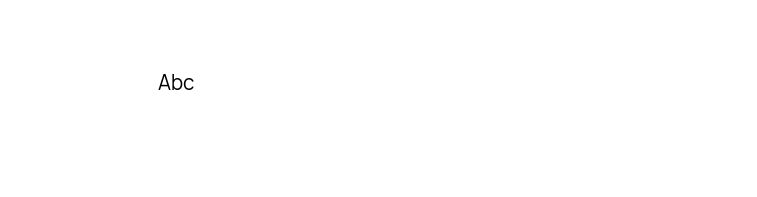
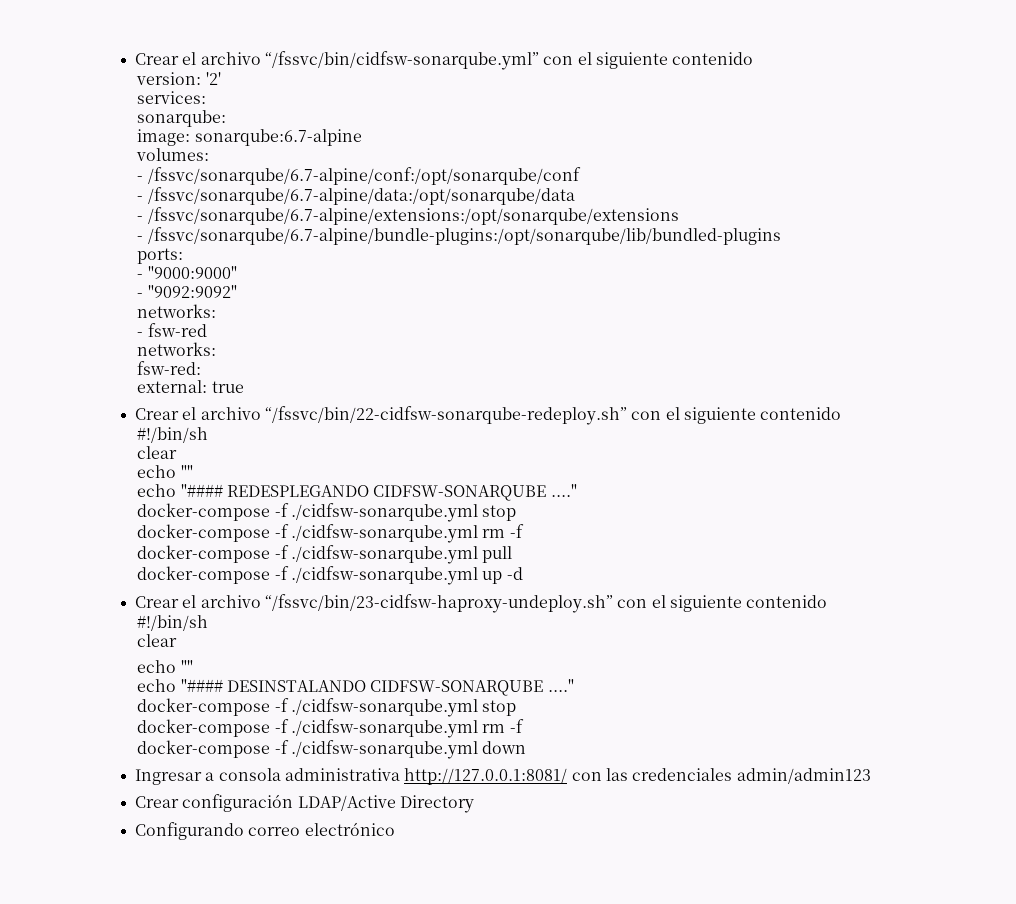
- Abc
+ Crear el archivo “/fssvc/bin/cidfsw-sonarqube.yml” con el siguiente contenido
+ version: '2'
+ services:
+ sonarqube:
+ image: sonarqube:6.7-alpine
+ volumes:
+ - /fssvc/sonarqube/6.7-alpine/conf:/opt/sonarqube/conf
+ - /fssvc/sonarqube/6.7-alpine/data:/opt/sonarqube/data
+ - /fssvc/sonarqube/6.7-alpine/extensions:/opt/sonarqube/extensions
+ - /fssvc/sonarqube/6.7-alpine/bundle-plugins:/opt/sonarqube/lib/bundled-plugins
+ ports:
+ - "9000:9000"
+ - "9092:9092"
+ networks:
+ - fsw-red
+ networks:
+ fsw-red:
+ external: true
+ Crear el archivo “/fssvc/bin/22-cidfsw-sonarqube-redeploy.sh” con el siguiente contenido
+ #!/bin/sh
+ clear
+ echo ""
+ echo "#### REDESPLEGANDO CIDFSW-SONARQUBE ...."
+ docker-compose -f ./cidfsw-sonarqube.yml stop
+ docker-compose -f ./cidfsw-sonarqube.yml rm -f
+ docker-compose -f ./cidfsw-sonarqube.yml pull
+ docker-compose -f ./cidfsw-sonarqube.yml up -d
+ Crear el archivo “/fssvc/bin/23-cidfsw-haproxy-undeploy.sh” con el siguiente contenido
+ #!/bin/sh
+ clear
+ echo ""
+ echo "#### DESINSTALANDO CIDFSW-SONARQUBE ...."
+ docker-compose -f ./cidfsw-sonarqube.yml stop
+ docker-compose -f ./cidfsw-sonarqube.yml rm -f
+ docker-compose -f ./cidfsw-sonarqube.yml down
+ Ingresar a consola administrativa http://127.0.0.1:8081/ con las credenciales admin/admin123
+ Crear configuración LDAP/Active Directory
+ Configurando correo electrónico

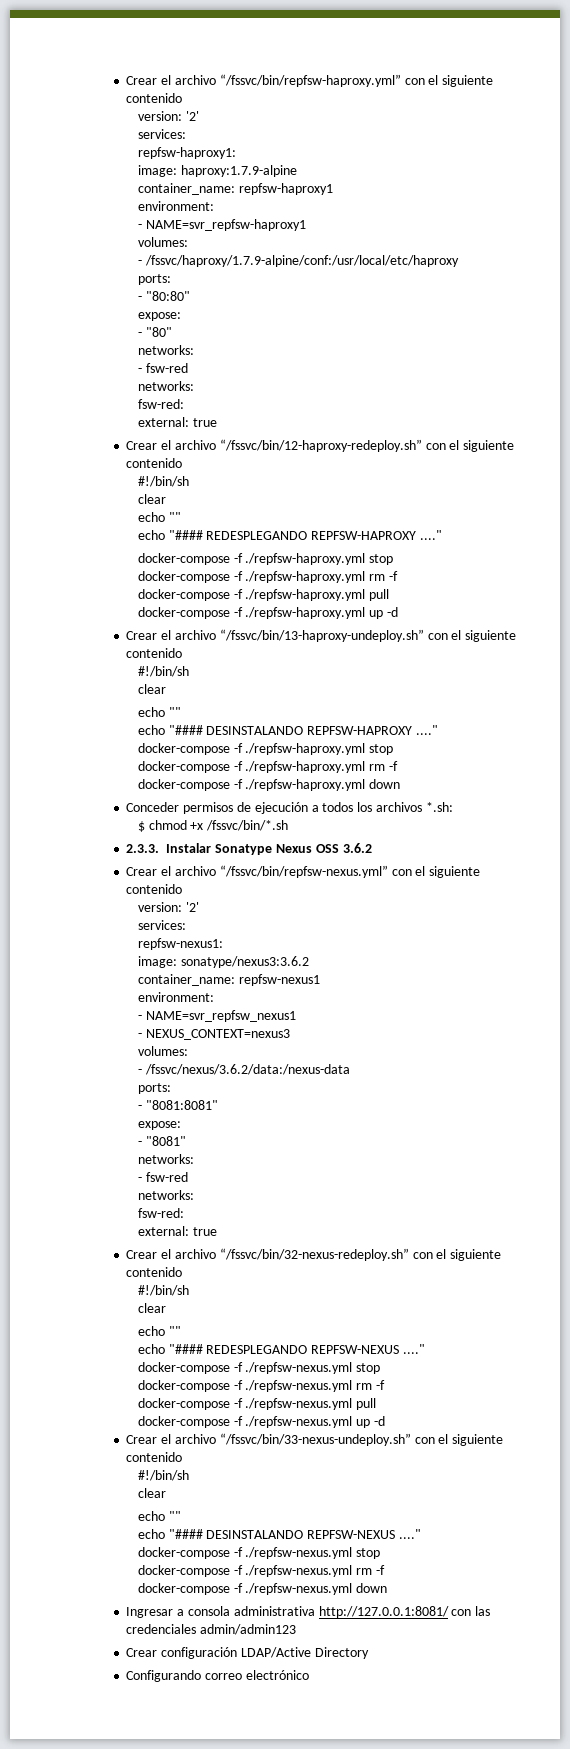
- Crear el archivo “/fssvc/bin/cidfsw-sonarqube.yml” con el siguiente contenido
+ Crear el archivo “/fssvc/bin/repfsw-haproxy.yml” con el siguiente contenido
  version: '2'
  services:
- sonarqube:
- image: sonarqube:6.7-alpine
+ repfsw-haproxy1:
+ image: haproxy:1.7.9-alpine
+ container_name: repfsw-haproxy1
+ environment:
+ - NAME=svr_repfsw-haproxy1
  volumes:
- - /fssvc/sonarqube/6.7-alpine/conf:/opt/sonarqube/conf
- - /fssvc/sonarqube/6.7-alpine/data:/opt/sonarqube/data
- - /fssvc/sonarqube/6.7-alpine/extensions:/opt/sonarqube/extensions
- - /fssvc/sonarqube/6.7-alpine/bundle-plugins:/opt/sonarqube/lib/bundled-plugins
+ - /fssvc/haproxy/1.7.9-alpine/conf:/usr/local/etc/haproxy
  ports:
- - "9000:9000"
- - "9092:9092"
+ - "80:80"
+ expose:
+ - "80"
- Crear el archivo “/fssvc/bin/22-cidfsw-sonarqube-redeploy.sh” con el siguiente contenido
+ Crear el archivo “/fssvc/bin/12-haproxy-redeploy.sh” con el siguiente contenido
- echo "#### REDESPLEGANDO CIDFSW-SONARQUBE ...."
- docker-compose -f ./cidfsw-sonarqube.yml stop
- docker-compose -f ./cidfsw-sonarqube.yml rm -f
- docker-compose -f ./cidfsw-sonarqube.yml pull
- docker-compose -f ./cidfsw-sonarqube.yml up -d
- Crear el archivo “/fssvc/bin/23-cidfsw-haproxy-undeploy.sh” con el siguiente contenido
+ echo "#### REDESPLEGANDO REPFSW-HAPROXY ...."
+ docker-compose -f ./repfsw-haproxy.yml stop
+ docker-compose -f ./repfsw-haproxy.yml rm -f
+ docker-compose -f ./repfsw-haproxy.yml pull
+ docker-compose -f ./repfsw-haproxy.yml up -d
+ Crear el archivo “/fssvc/bin/13-haproxy-undeploy.sh” con el siguiente contenido
- echo "#### DESINSTALANDO CIDFSW-SONARQUBE ...."
- docker-compose -f ./cidfsw-sonarqube.yml stop
- docker-compose -f ./cidfsw-sonarqube.yml rm -f
- docker-compose -f ./cidfsw-sonarqube.yml down
+ echo "#### DESINSTALANDO REPFSW-HAPROXY ...."
+ docker-compose -f ./repfsw-haproxy.yml stop
+ docker-compose -f ./repfsw-haproxy.yml rm -f
+ docker-compose -f ./repfsw-haproxy.yml down
+ Conceder permisos de ejecución a todos los archivos *.sh:
+ $ chmod +x /fssvc/bin/*.sh
+ 2.3.3. Instalar Sonatype Nexus OSS 3.6.2
+ Crear el archivo “/fssvc/bin/repfsw-nexus.yml” con el siguiente contenido
+ version: '2'
+ services:
+ repfsw-nexus1:
+ image: sonatype/nexus3:3.6.2
+ container_name: repfsw-nexus1
+ environment:
+ - NAME=svr_repfsw_nexus1
+ - NEXUS_CONTEXT=nexus3
+ volumes:
+ - /fssvc/nexus/3.6.2/data:/nexus-data
+ ports:
+ - "8081:8081"
+ expose:
+ - "8081"
+ networks:
+ - fsw-red
+ networks:
+ fsw-red:
+ external: true
+ Crear el archivo “/fssvc/bin/32-nexus-redeploy.sh” con el siguiente contenido
+ #!/bin/sh
+ clear
+ echo ""
+ echo "#### REDESPLEGANDO REPFSW-NEXUS ...."
+ docker-compose -f ./repfsw-nexus.yml stop
+ docker-compose -f ./repfsw-nexus.yml rm -f
+ docker-compose -f ./repfsw-nexus.yml pull
+ docker-compose -f ./repfsw-nexus.yml up -d
+ Crear el archivo “/fssvc/bin/33-nexus-undeploy.sh” con el siguiente contenido
+ #!/bin/sh
+ clear
+ echo ""
+ echo "#### DESINSTALANDO REPFSW-NEXUS ...."
+ docker-compose -f ./repfsw-nexus.yml stop
+ docker-compose -f ./repfsw-nexus.yml rm -f
+ docker-compose -f ./repfsw-nexus.yml down

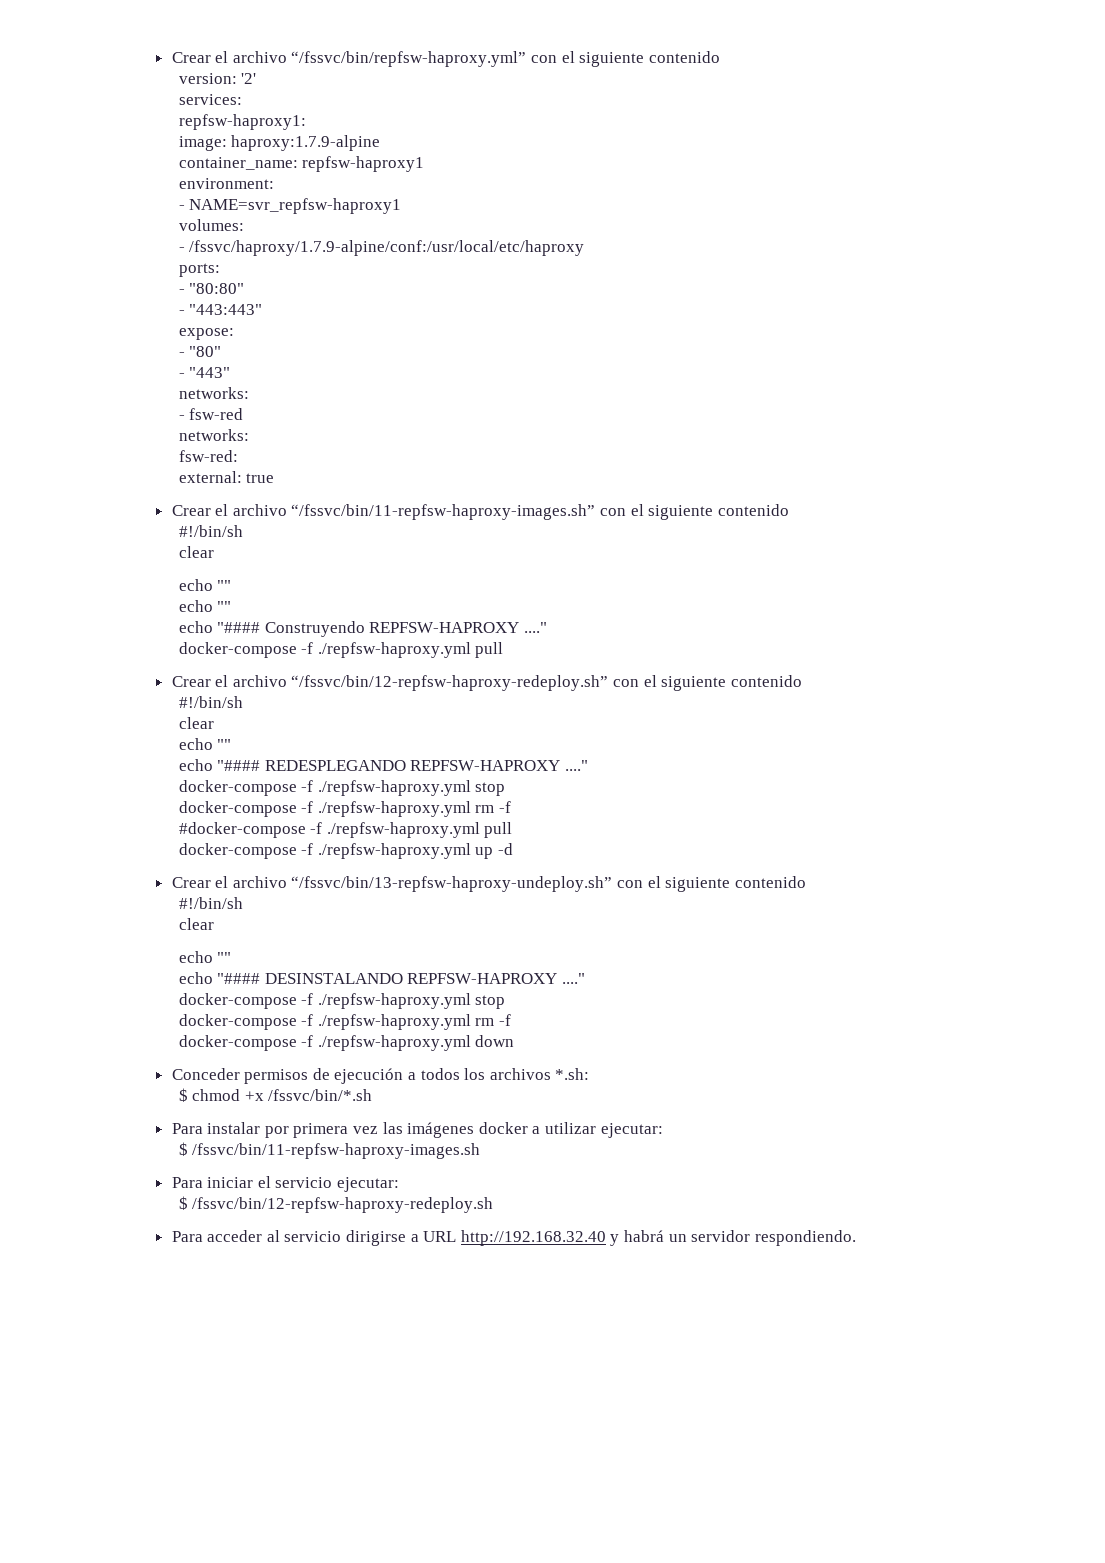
+ - "443:443"
+ - "443"
- Crear el archivo “/fssvc/bin/12-haproxy-redeploy.sh” con el siguiente contenido
+ Crear el archivo “/fssvc/bin/11-repfsw-haproxy-images.sh” con el siguiente contenido
+ #!/bin/sh
+ clear
+ echo ""
+ echo ""
+ echo "#### Construyendo REPFSW-HAPROXY ...."
+ docker-compose -f ./repfsw-haproxy.yml pull
+ Crear el archivo “/fssvc/bin/12-repfsw-haproxy-redeploy.sh” con el siguiente contenido
- docker-compose -f ./repfsw-haproxy.yml pull
+ #docker-compose -f ./repfsw-haproxy.yml pull
- Crear el archivo “/fssvc/bin/13-haproxy-undeploy.sh” con el siguiente contenido
+ Crear el archivo “/fssvc/bin/13-repfsw-haproxy-undeploy.sh” con el siguiente contenido
- 2.3.3. Instalar Sonatype Nexus OSS 3.6.2
- Crear el archivo “/fssvc/bin/repfsw-nexus.yml” con el siguiente contenido
- version: '2'
- services:
- repfsw-nexus1:
- image: sonatype/nexus3:3.6.2
- container_name: repfsw-nexus1
- environment:
- - NAME=svr_repfsw_nexus1
- - NEXUS_CONTEXT=nexus3
- volumes:
- - /fssvc/nexus/3.6.2/data:/nexus-data
- ports:
- - "8081:8081"
- expose:
- - "8081"
- networks:
- - fsw-red
- networks:
- fsw-red:
- external: true
- Crear el archivo “/fssvc/bin/32-nexus-redeploy.sh” con el siguiente contenido
- #!/bin/sh
- clear
- echo ""
- echo "#### REDESPLEGANDO REPFSW-NEXUS ...."
- docker-compose -f ./repfsw-nexus.yml stop
- docker-compose -f ./repfsw-nexus.yml rm -f
- docker-compose -f ./repfsw-nexus.yml pull
- docker-compose -f ./repfsw-nexus.yml up -d
- Crear el archivo “/fssvc/bin/33-nexus-undeploy.sh” con el siguiente contenido
- #!/bin/sh
- clear
- echo ""
- echo "#### DESINSTALANDO REPFSW-NEXUS ...."
- docker-compose -f ./repfsw-nexus.yml stop
- docker-compose -f ./repfsw-nexus.yml rm -f
- docker-compose -f ./repfsw-nexus.yml down
- Ingresar a consola administrativa http://127.0.0.1:8081/ con las credenciales admin/admin123
- Crear configuración LDAP/Active Directory
- Configurando correo electrónico
+ Para instalar por primera vez las imágenes docker a utilizar ejecutar:
+ $ /fssvc/bin/11-repfsw-haproxy-images.sh
+ Para iniciar el servicio ejecutar:
+ $ /fssvc/bin/12-repfsw-haproxy-redeploy.sh
+ Para acceder al servicio dirigirse a URL http://192.168.32.40 y habrá un servidor respondiendo.

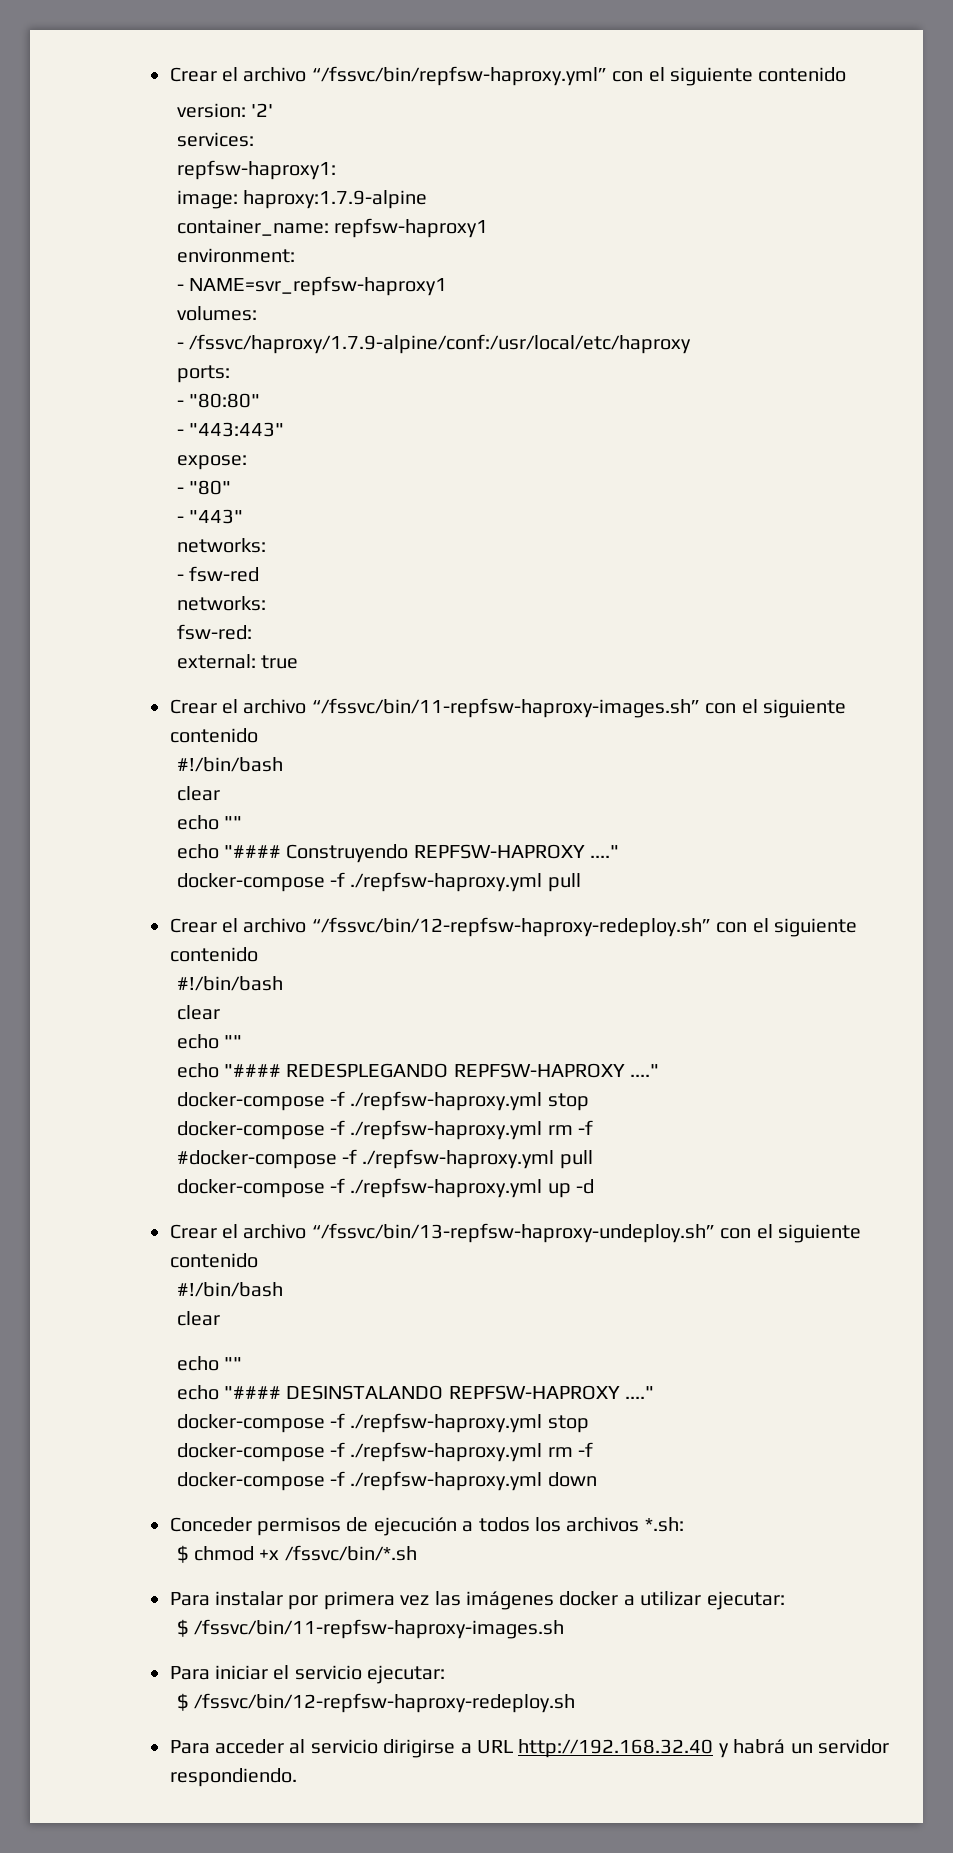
  Crear el archivo “/fssvc/bin/11-repfsw-haproxy-images.sh” con el siguiente contenido
- #!/bin/sh
+ #!/bin/bash
  clear
- echo ""
  Crear el archivo “/fssvc/bin/12-repfsw-haproxy-redeploy.sh” con el siguiente contenido
- #!/bin/sh
+ #!/bin/bash
  Crear el archivo “/fssvc/bin/13-repfsw-haproxy-undeploy.sh” con el siguiente contenido
- #!/bin/sh
+ #!/bin/bash

